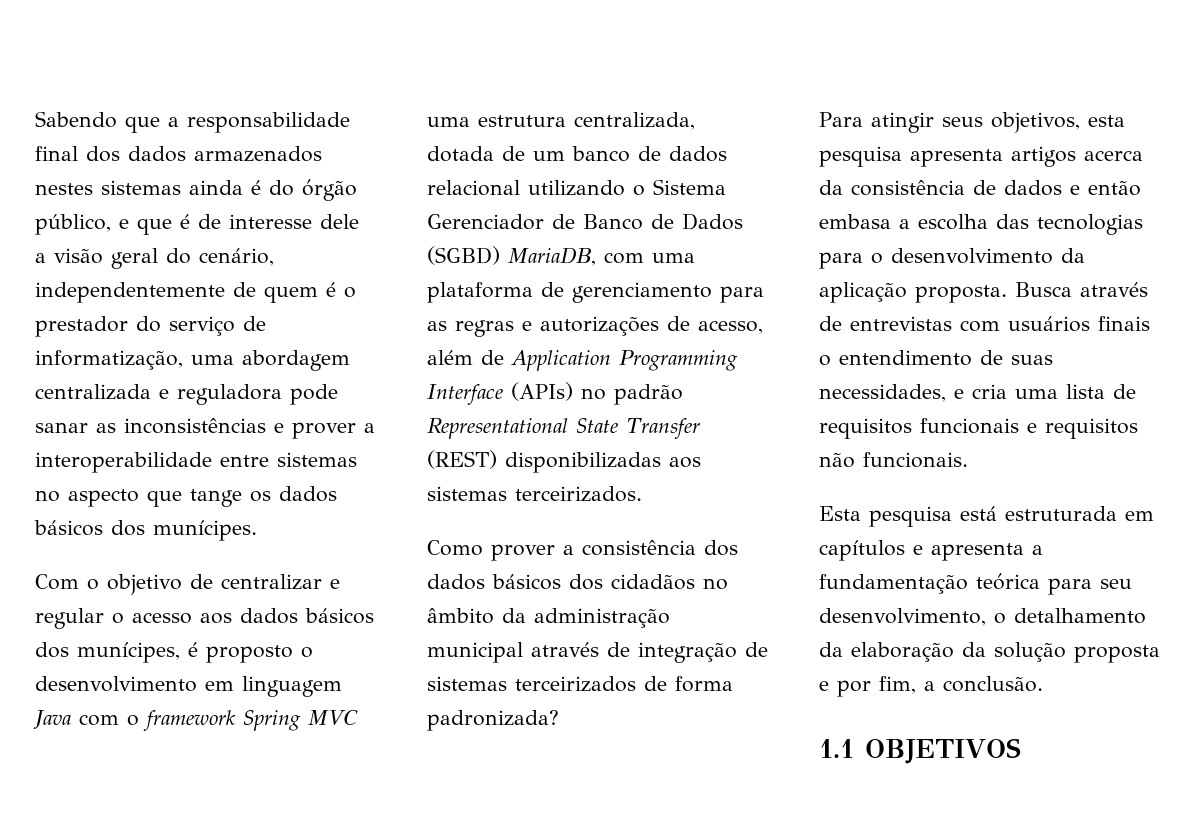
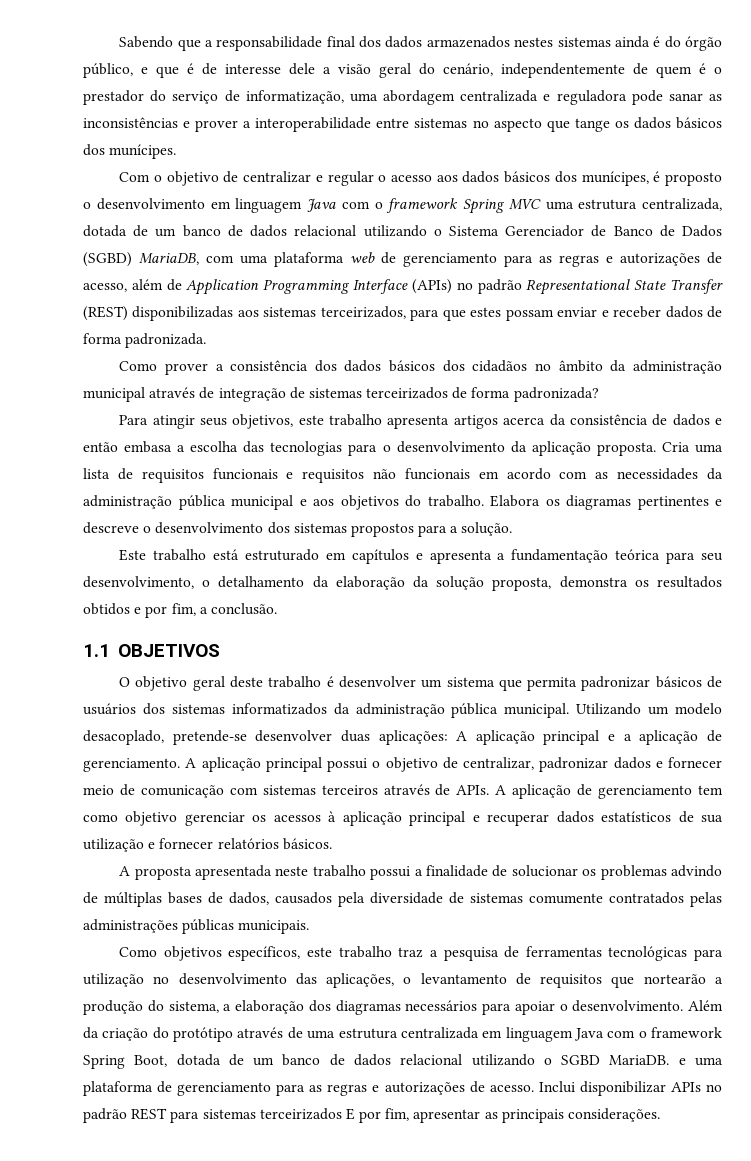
- Com o objetivo de centralizar e regular o acesso aos dados básicos dos munícipes, é proposto o desenvolvimento em linguagem Java com o framework Spring MVC uma estrutura centralizada, dotada de um banco de dados relacional utilizando o Sistema Gerenciador de Banco de Dados (SGBD) MariaDB, com uma plataforma de gerenciamento para as regras e autorizações de acesso, além de Application Programming Interface (APIs) no padrão Representational State Transfer (REST) disponibilizadas aos sistemas terceirizados.
+ Com o objetivo de centralizar e regular o acesso aos dados básicos dos munícipes, é proposto o desenvolvimento em linguagem Java com o framework Spring MVC uma estrutura centralizada, dotada de um banco de dados relacional utilizando o Sistema Gerenciador de Banco de Dados (SGBD) MariaDB, com uma plataforma web de gerenciamento para as regras e autorizações de acesso, além de Application Programming Interface (APIs) no padrão Representational State Transfer (REST) disponibilizadas aos sistemas terceirizados, para que estes possam enviar e receber dados de forma padronizada.
- Para atingir seus objetivos, esta pesquisa apresenta artigos acerca da consistência de dados e então embasa a escolha das tecnologias para o desenvolvimento da aplicação proposta.
+ Para atingir seus objetivos, este trabalho apresenta artigos acerca da consistência de dados e então embasa a escolha das tecnologias para o desenvolvimento da aplicação proposta.
- Busca através de entrevistas com usuários finais o entendimento de suas necessidades, e cria uma lista de requisitos funcionais e requisitos não funcionais.
- Esta pesquisa está estruturada em capítulos e apresenta a fundamentação teórica para seu desenvolvimento, o detalhamento da elaboração da solução proposta e por fim, a conclusão.
+ Cria uma lista de requisitos funcionais e requisitos não funcionais em acordo com as necessidades da administração pública municipal e aos objetivos do trabalho. Elabora os diagramas pertinentes e descreve o desenvolvimento dos sistemas propostos para a solução.
+ Este trabalho está estruturado em capítulos e apresenta a fundamentação teórica para seu desenvolvimento, o detalhamento da elaboração da solução proposta, demonstra os resultados obtidos e por fim, a conclusão.
+ O objetivo geral deste trabalho é desenvolver um sistema que permita padronizar básicos de usuários dos sistemas informatizados da administração pública municipal. Utilizando um modelo desacoplado, pretende-se desenvolver duas aplicações: A aplicação principal e a aplicação de gerenciamento. A aplicação principal possui o objetivo de centralizar, padronizar dados e fornecer meio de comunicação com sistemas terceiros através de APIs. A aplicação de gerenciamento tem como objetivo gerenciar os acessos à aplicação principal e recuperar dados estatísticos de sua utilização e fornecer relatórios básicos.
+ A proposta apresentada neste trabalho possui a finalidade de solucionar os problemas advindo de múltiplas bases de dados, causados pela diversidade de sistemas comumente contratados pelas administrações públicas municipais.
+ Como objetivos específicos, este trabalho traz a pesquisa de ferramentas tecnológicas para utilização no desenvolvimento das aplicações, o levantamento de requisitos que nortearão a produção do sistema, a elaboração dos diagramas necessários para apoiar o desenvolvimento. Além da criação do protótipo através de uma estrutura centralizada em linguagem Java com o framework Spring Boot, dotada de um banco de dados relacional utilizando o SGBD MariaDB. e uma plataforma de gerenciamento para as regras e autorizações de acesso. Inclui disponibilizar APIs no padrão REST para sistemas terceirizados E por fim, apresentar as principais considerações.

